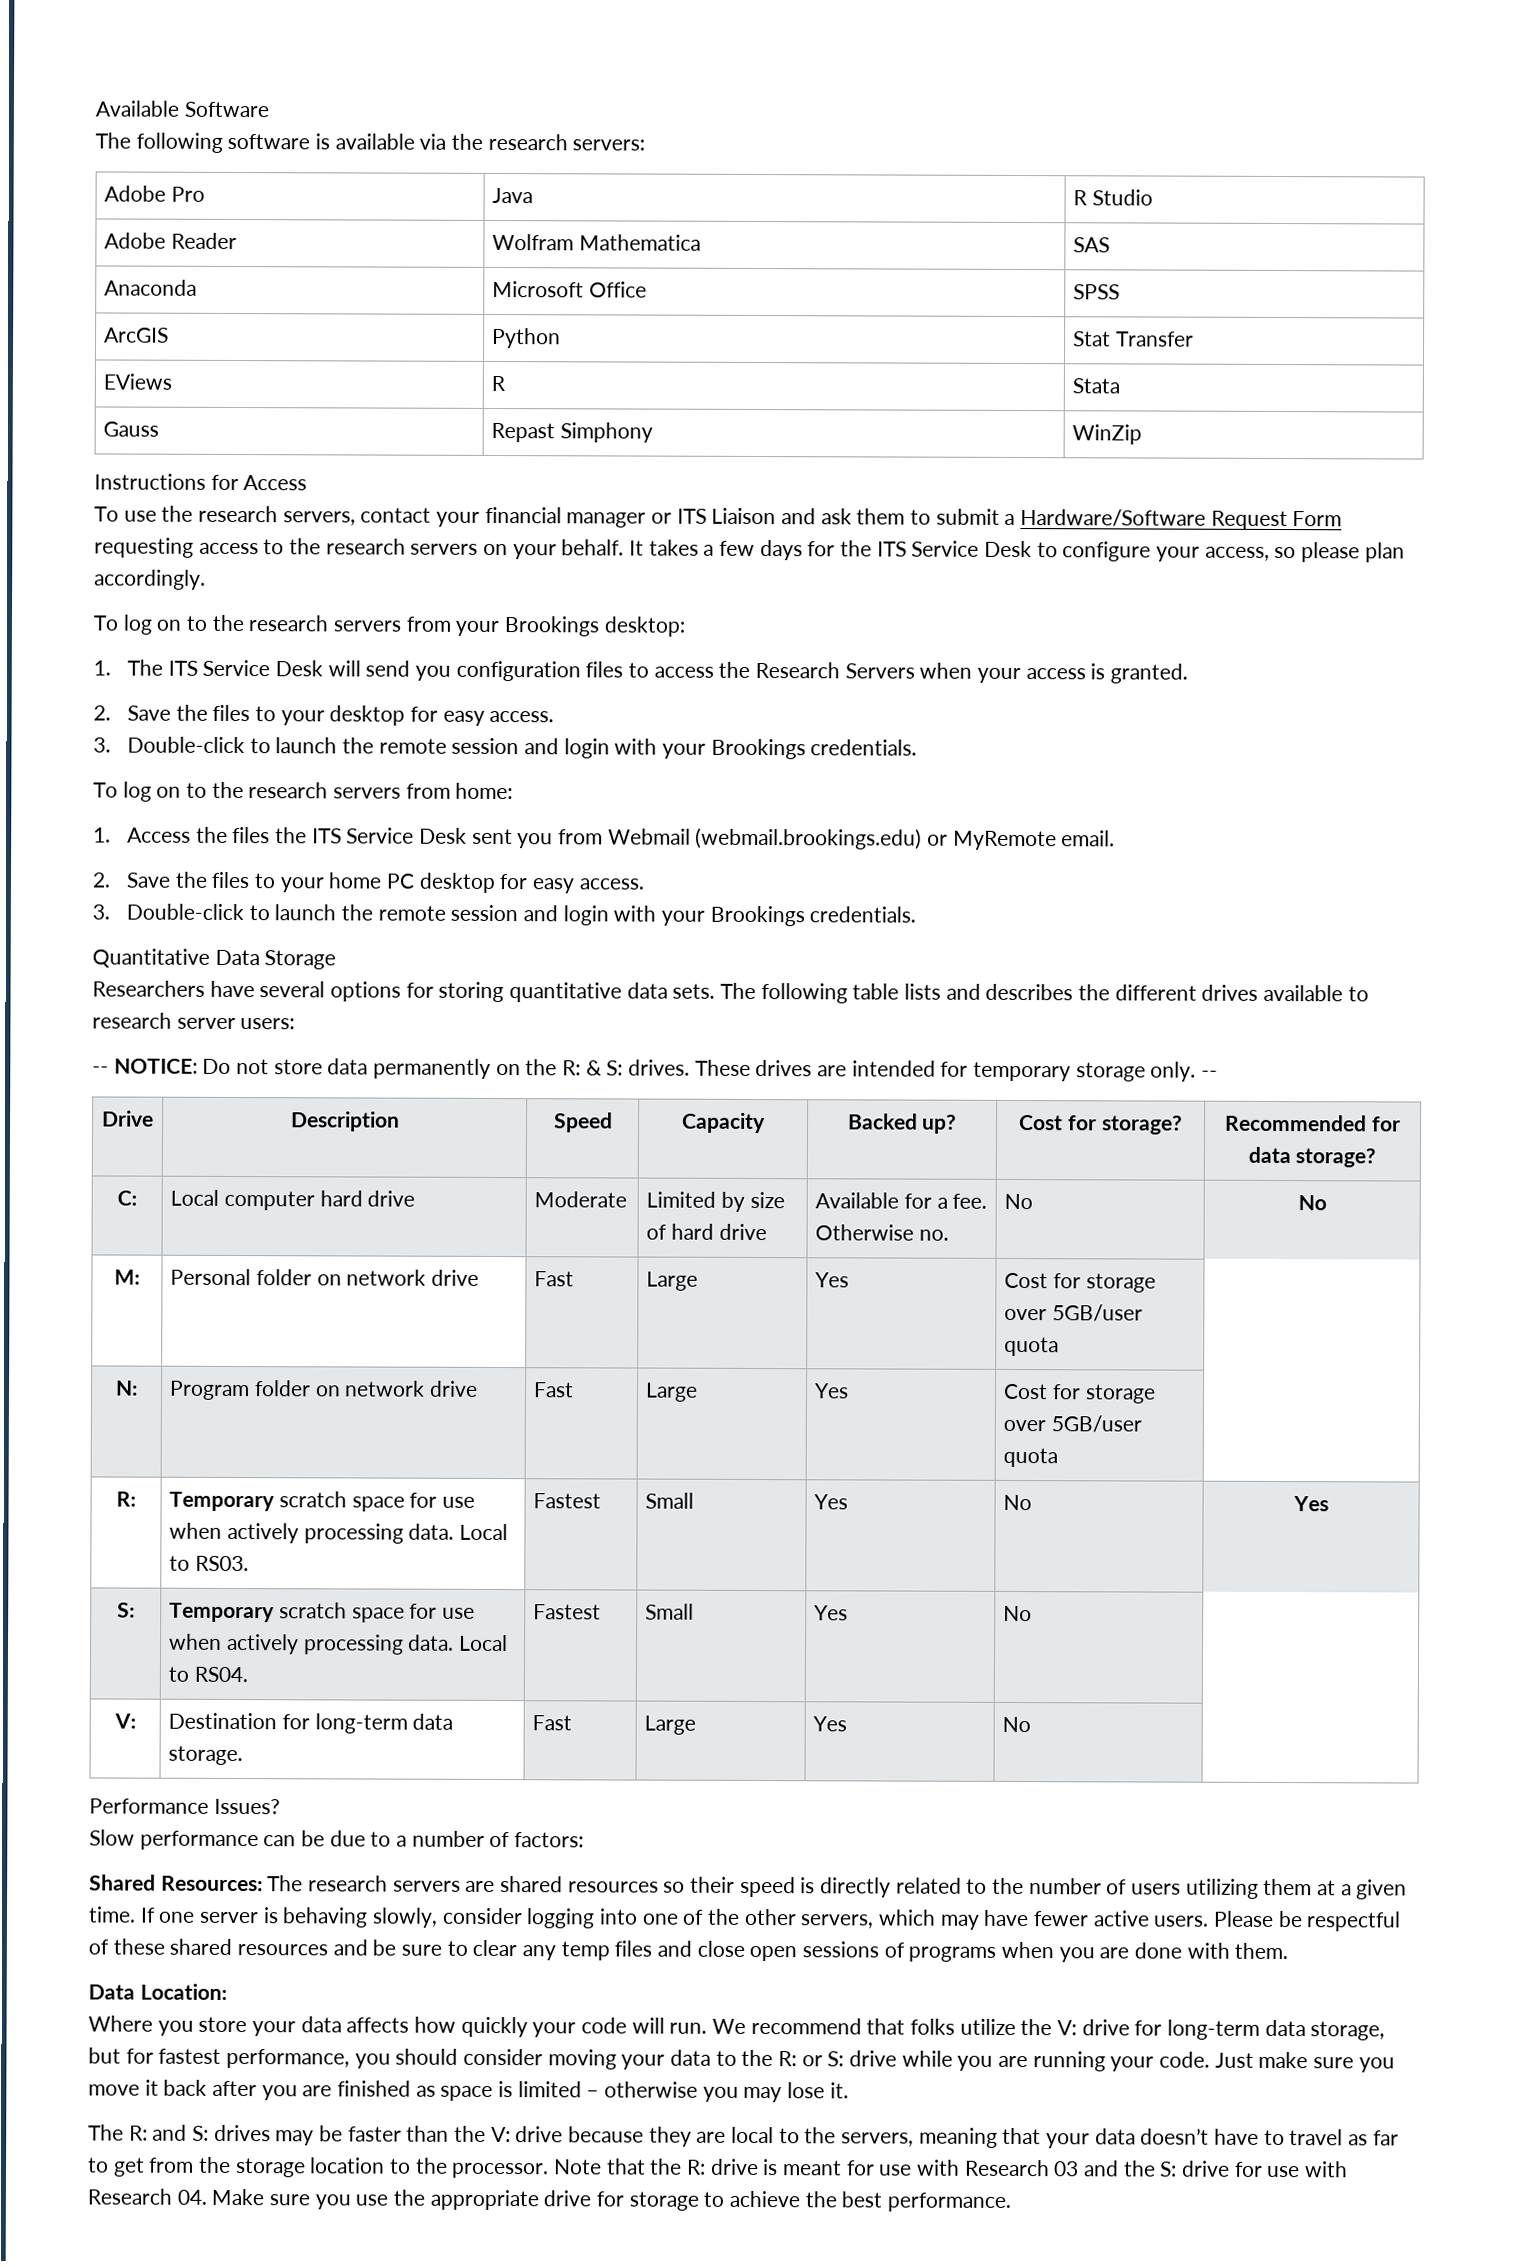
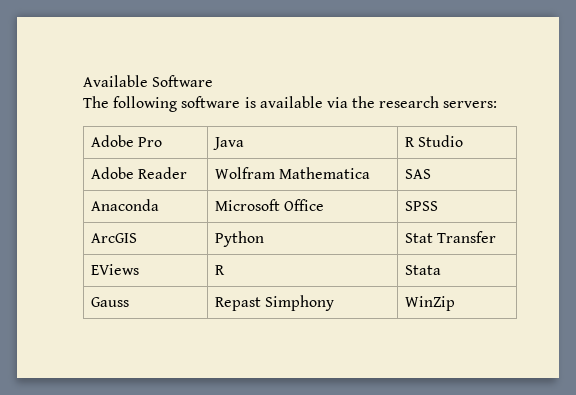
- Instructions for Access
- To use the research servers, contact your financial manager or ITS Liaison and ask them to submit a Hardware/Software Request Form requesting access to the research servers on your behalf. It takes a few days for the ITS Service Desk to configure your access, so please plan accordingly.
- To log on to the research servers from your Brookings desktop:
- 1. The ITS Service Desk will send you configuration files to access the Research Servers when your access is granted.
- 2. Save the files to your desktop for easy access.
- 3. Double-click to launch the remote session and login with your Brookings credentials.
- To log on to the research servers from home:
- 1. Access the files the ITS Service Desk sent you from Webmail (webmail.brookings.edu) or MyRemote email.
- 2. Save the files to your home PC desktop for easy access.
- 3. Double-click to launch the remote session and login with your Brookings credentials.
- Quantitative Data Storage
- Researchers have several options for storing quantitative data sets. The following table lists and describes the different drives available to research server users:
- -- NOTICE: Do not store data permanently on the R: & S: drives. These drives are intended for temporary storage only. --
- Drive | Description | Speed | Capacity | Backed up? | Cost for storage? | Recommended for data storage?
- C: | Local computer hard drive | Moderate | Limited by size of hard drive | Available for a fee. Otherwise no. | No | No
- M: | Personal folder on network drive | Fast | Large | Yes | Cost for storage over 5GB/user quota |
- N: | Program folder on network drive | Fast | Large | Yes | Cost for storage over 5GB/user quota |
- R: | Temporary scratch space for use when actively processing data. Local to RS03. | Fastest | Small | Yes | No | Yes
- S: | Temporary scratch space for use when actively processing data. Local to RS04. | Fastest | Small | Yes | No |
- V: | Destination for long-term data storage. | Fast | Large | Yes | No |
- Performance Issues?
- Slow performance can be due to a number of factors:
- Shared Resources: The research servers are shared resources so their speed is directly related to the number of users utilizing them at a given time. If one server is behaving slowly, consider logging into one of the other servers, which may have fewer active users. Please be respectful of these shared resources and be sure to clear any temp files and close open sessions of programs when you are done with them.
- Data Location:
- Where you store your data affects how quickly your code will run. We recommend that folks utilize the V: drive for long-term data storage, but for fastest performance, you should consider moving your data to the R: or S: drive while you are running your code. Just make sure you move it back after you are finished as space is limited – otherwise you may lose it.
- The R: and S: drives may be faster than the V: drive because they are local to the servers, meaning that your data doesn’t have to travel as far to get from the storage location to the processor. Note that the R: drive is meant for use with Research 03 and the S: drive for use with Research 04. Make sure you use the appropriate drive for storage to achieve the best performance.

